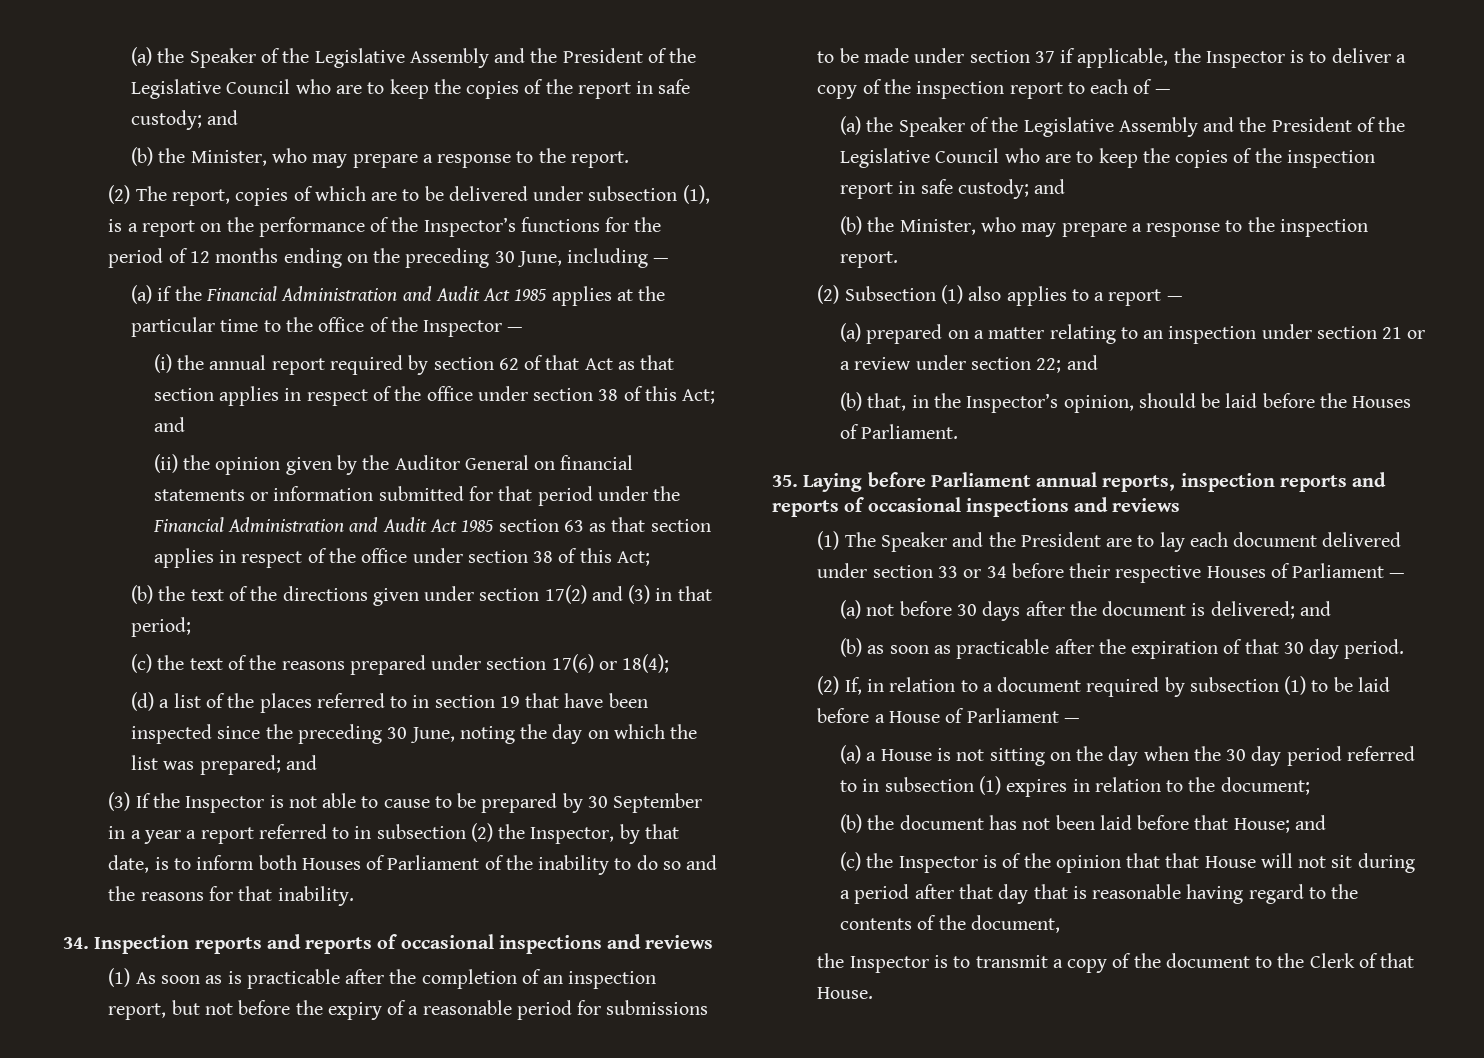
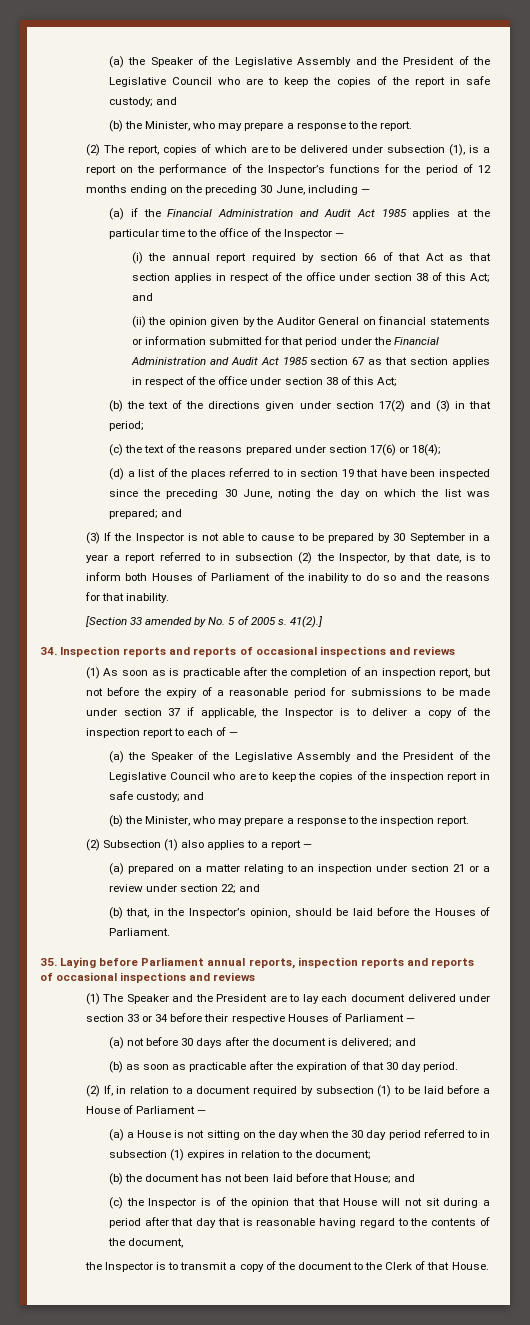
- (i) the annual report required by section 62 of that Act as that section applies in respect of the office under section 38 of this Act; and
+ (i) the annual report required by section 66 of that Act as that section applies in respect of the office under section 38 of this Act; and
- (ii) the opinion given by the Auditor General on financial statements or information submitted for that period under the Financial Administration and Audit Act 1985 section 63 as that section applies in respect of the office under section 38 of this Act;
+ (ii) the opinion given by the Auditor General on financial statements or information submitted for that period under the Financial Administration and Audit Act 1985 section 67 as that section applies in respect of the office under section 38 of this Act;
+ [Section 33 amended by No. 5 of 2005 s. 41(2).]

